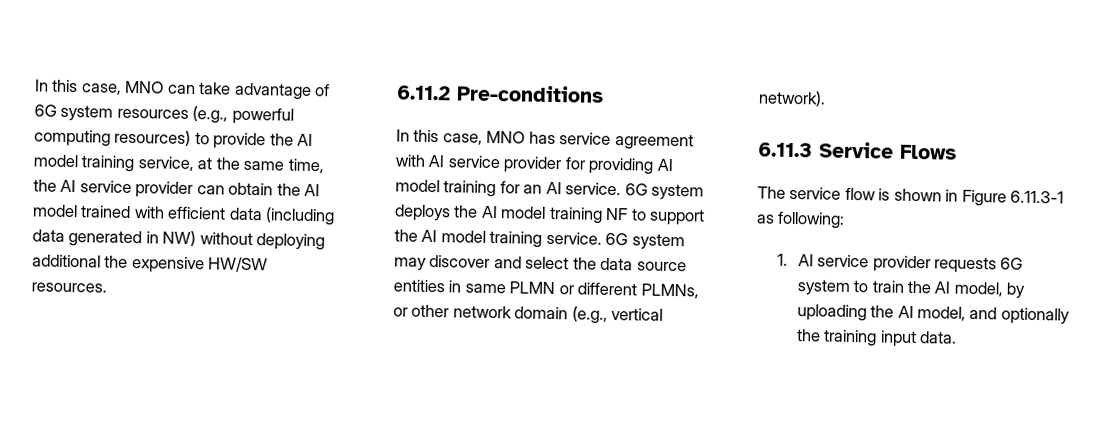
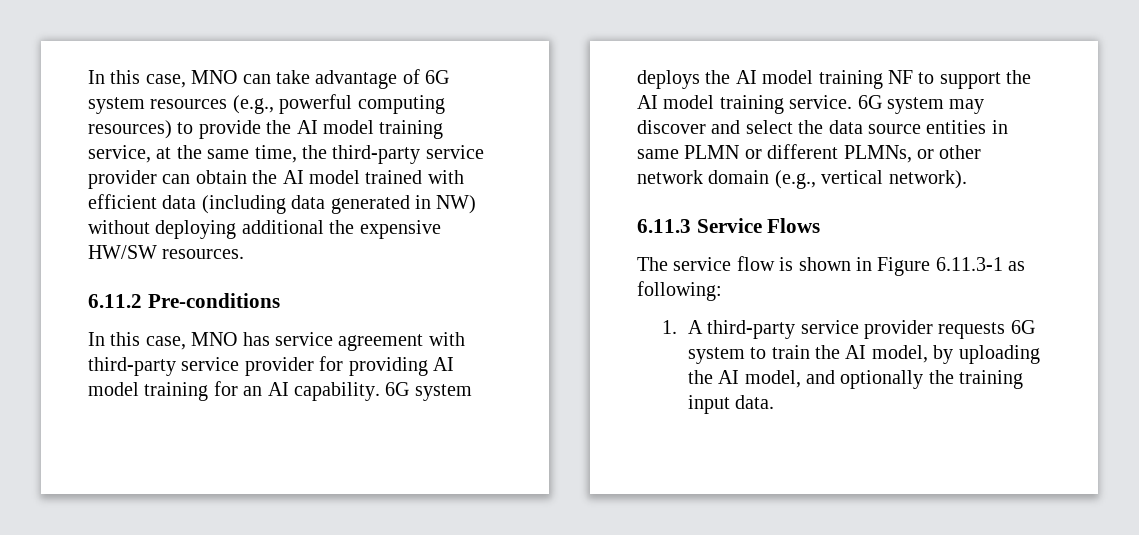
- In this case, MNO can take advantage of 6G system resources (e.g., powerful computing resources) to provide the AI model training service, at the same time, the AI service provider can obtain the AI model trained with efficient data (including data generated in NW) without deploying additional the expensive HW/SW resources.
+ In this case, MNO can take advantage of 6G system resources (e.g., powerful computing resources) to provide the AI model training service, at the same time, the third-party service provider can obtain the AI model trained with efficient data (including data generated in NW) without deploying additional the expensive HW/SW resources.
- In this case, MNO has service agreement with AI service provider for providing AI model training for an AI service.
+ In this case, MNO has service agreement with third-party service provider for providing AI model training for an AI capability.
- 1. AI service provider requests 6G system to train the AI model, by uploading the AI model, and optionally the training input data.
+ 1. A third-party service provider requests 6G system to train the AI model, by uploading the AI model, and optionally the training input data.

